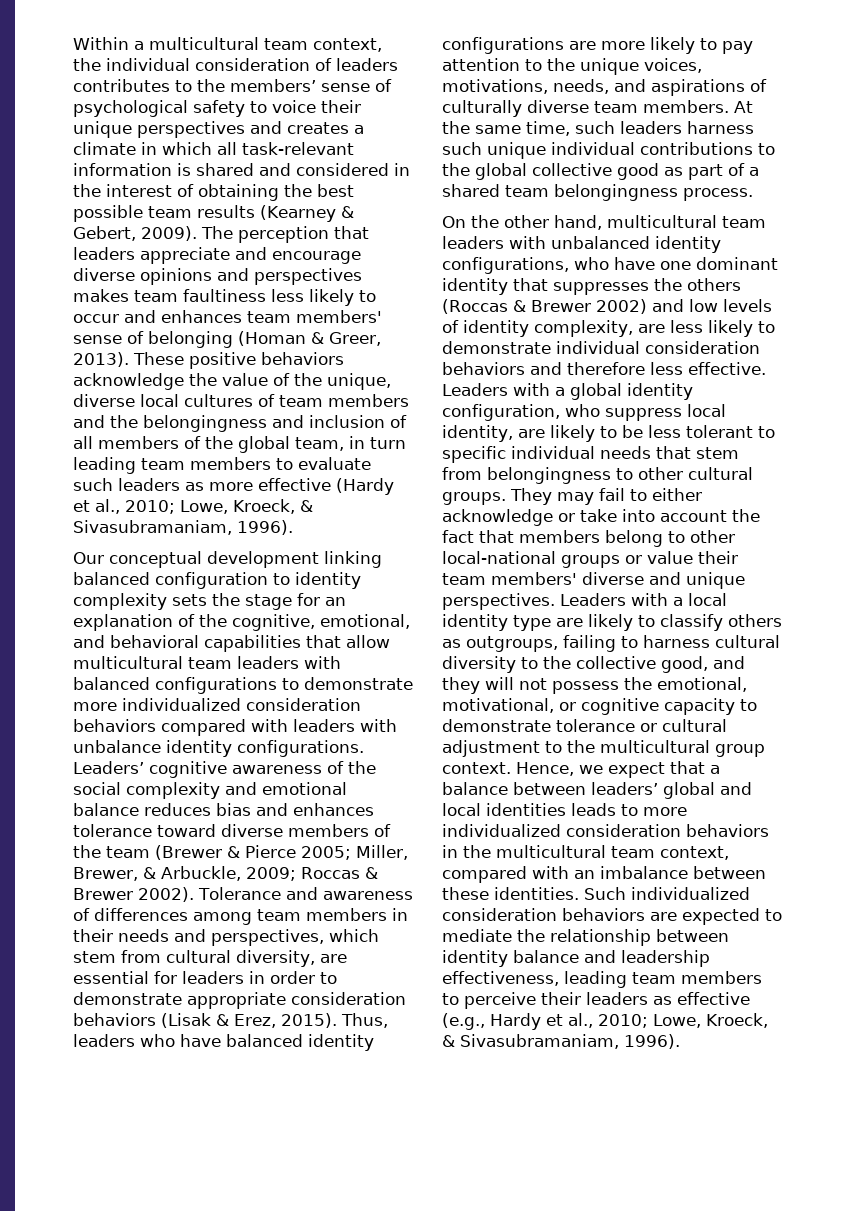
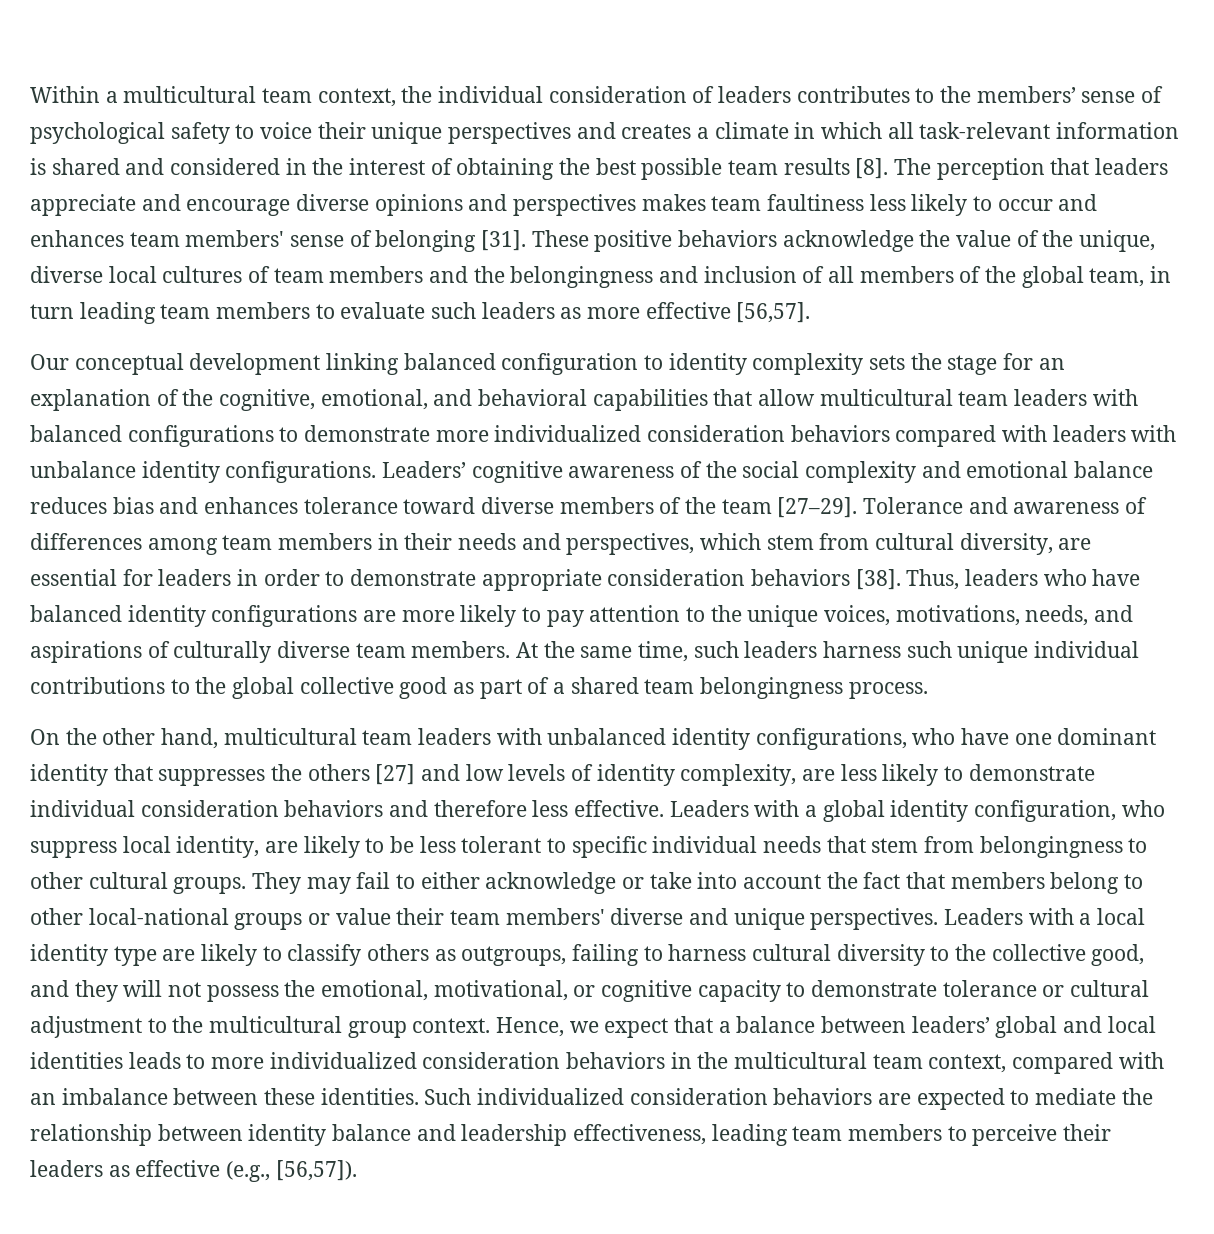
- Within a multicultural team context, the individual consideration of leaders contributes to the members’ sense of psychological safety to voice their unique perspectives and creates a climate in which all task-relevant information is shared and considered in the interest of obtaining the best possible team results (Kearney & Gebert, 2009).
+ Within a multicultural team context, the individual consideration of leaders contributes to the members’ sense of psychological safety to voice their unique perspectives and creates a climate in which all task-relevant information is shared and considered in the interest of obtaining the best possible team results [8].
- The perception that leaders appreciate and encourage diverse opinions and perspectives makes team faultiness less likely to occur and enhances team members' sense of belonging (Homan & Greer, 2013).
+ The perception that leaders appreciate and encourage diverse opinions and perspectives makes team faultiness less likely to occur and enhances team members' sense of belonging [31].
- These positive behaviors acknowledge the value of the unique, diverse local cultures of team members and the belongingness and inclusion of all members of the global team, in turn leading team members to evaluate such leaders as more effective (Hardy et al., 2010; Lowe, Kroeck, & Sivasubramaniam, 1996).
+ These positive behaviors acknowledge the value of the unique, diverse local cultures of team members and the belongingness and inclusion of all members of the global team, in turn leading team members to evaluate such leaders as more effective [56,57].
- Leaders’ cognitive awareness of the social complexity and emotional balance reduces bias and enhances tolerance toward diverse members of the team (Brewer & Pierce 2005; Miller, Brewer, & Arbuckle, 2009; Roccas & Brewer 2002).
+ Leaders’ cognitive awareness of the social complexity and emotional balance reduces bias and enhances tolerance toward diverse members of the team [27–29].
- Tolerance and awareness of differences among team members in their needs and perspectives, which stem from cultural diversity, are essential for leaders in order to demonstrate appropriate consideration behaviors (Lisak & Erez, 2015).
+ Tolerance and awareness of differences among team members in their needs and perspectives, which stem from cultural diversity, are essential for leaders in order to demonstrate appropriate consideration behaviors [38].
- On the other hand, multicultural team leaders with unbalanced identity configurations, who have one dominant identity that suppresses the others (Roccas & Brewer 2002) and low levels of identity complexity, are less likely to demonstrate individual consideration behaviors and therefore less effective.
+ On the other hand, multicultural team leaders with unbalanced identity configurations, who have one dominant identity that suppresses the others [27] and low levels of identity complexity, are less likely to demonstrate individual consideration behaviors and therefore less effective.
- Such individualized consideration behaviors are expected to mediate the relationship between identity balance and leadership effectiveness, leading team members to perceive their leaders as effective (e.g., Hardy et al., 2010; Lowe, Kroeck, & Sivasubramaniam, 1996).
+ Such individualized consideration behaviors are expected to mediate the relationship between identity balance and leadership effectiveness, leading team members to perceive their leaders as effective (e.g., [56,57]).

